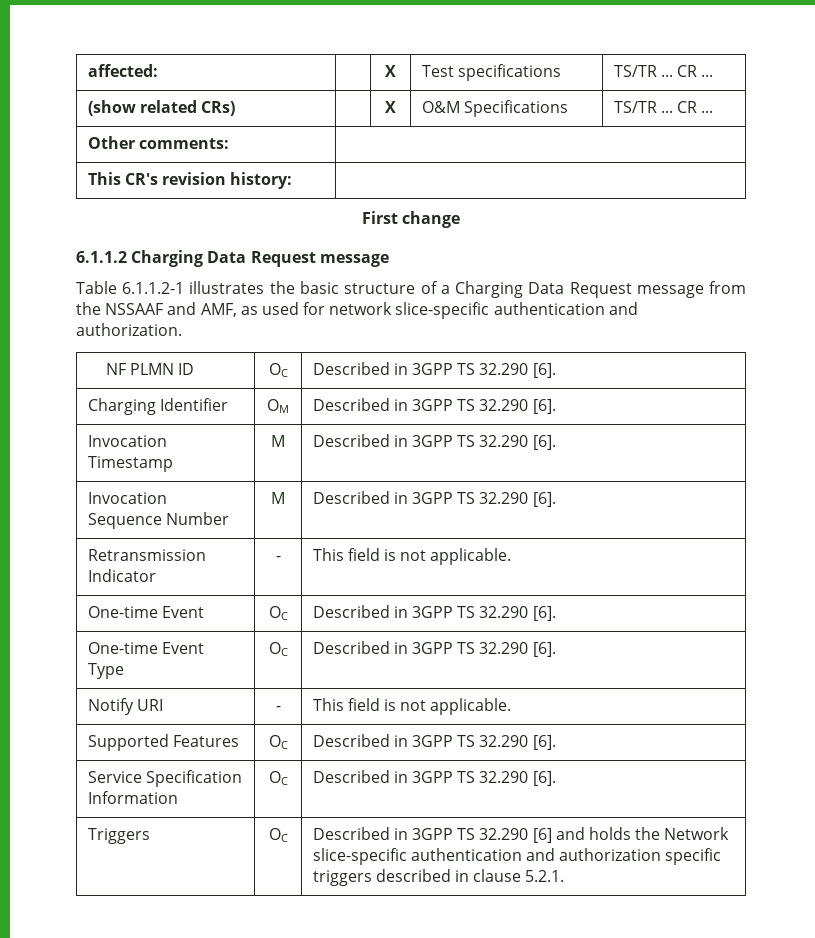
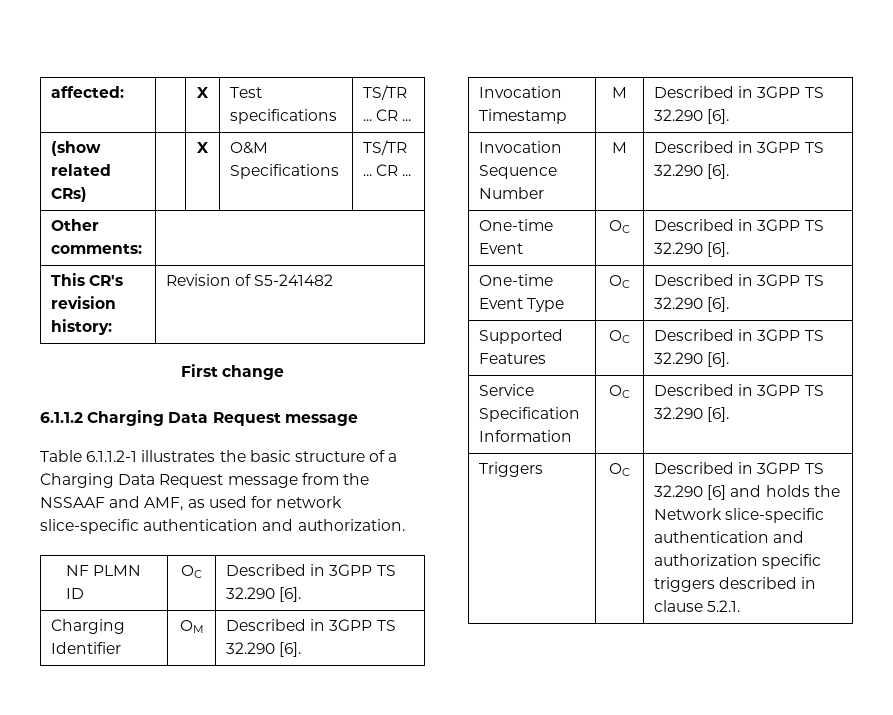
- This CR's revision history: |
+ This CR's revision history: | Revision of S5-241482
- Retransmission Indicator | - | This field is not applicable.
- Notify URI | - | This field is not applicable.

